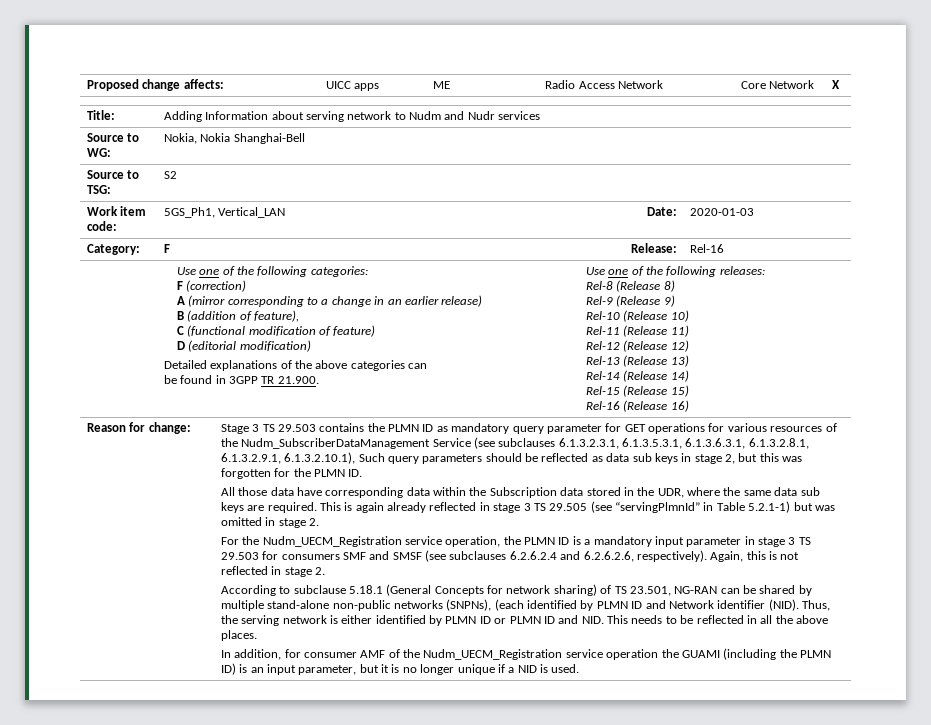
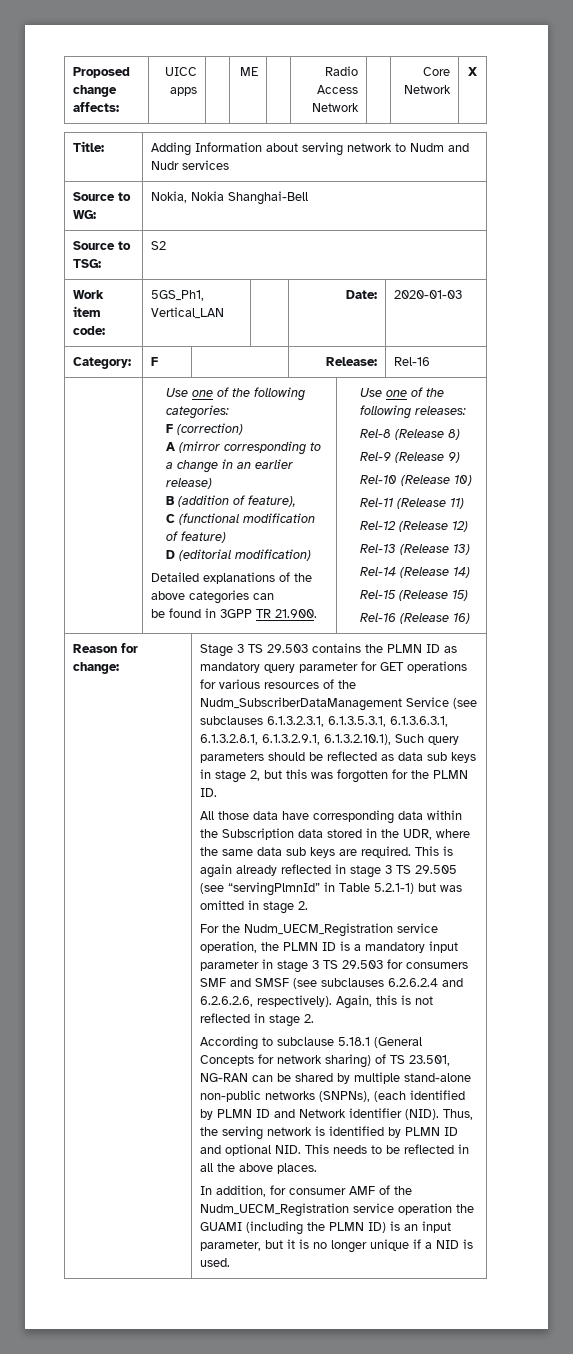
- Thus, the serving network is either identified by PLMN ID or PLMN ID and NID. This needs to be reflected in all the above places.
+ Thus, the serving network is identified by PLMN ID and optional NID. This needs to be reflected in all the above places.

